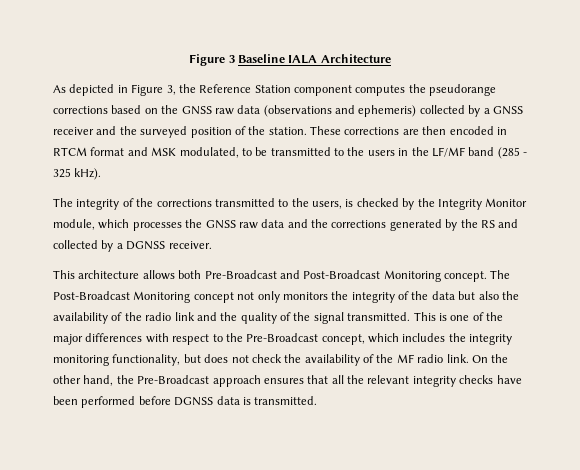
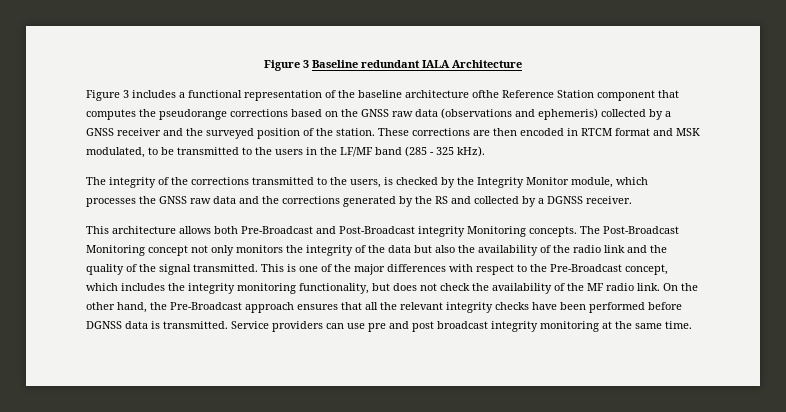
- Figure 3 Baseline IALA Architecture
+ Figure 3 Baseline redundant IALA Architecture
- As depicted in Figure 3, the Reference Station component computes the pseudorange corrections based on the GNSS raw data (observations and ephemeris) collected by a GNSS receiver and the surveyed position of the station.
+ Figure 3 includes a functional representation of the baseline architecture ofthe Reference Station component that computes the pseudorange corrections based on the GNSS raw data (observations and ephemeris) collected by a GNSS receiver and the surveyed position of the station.
- This architecture allows both Pre-Broadcast and Post-Broadcast Monitoring concept.
+ This architecture allows both Pre-Broadcast and Post-Broadcast integrity Monitoring concepts.
+ Service providers can use pre and post broadcast integrity monitoring at the same time.

